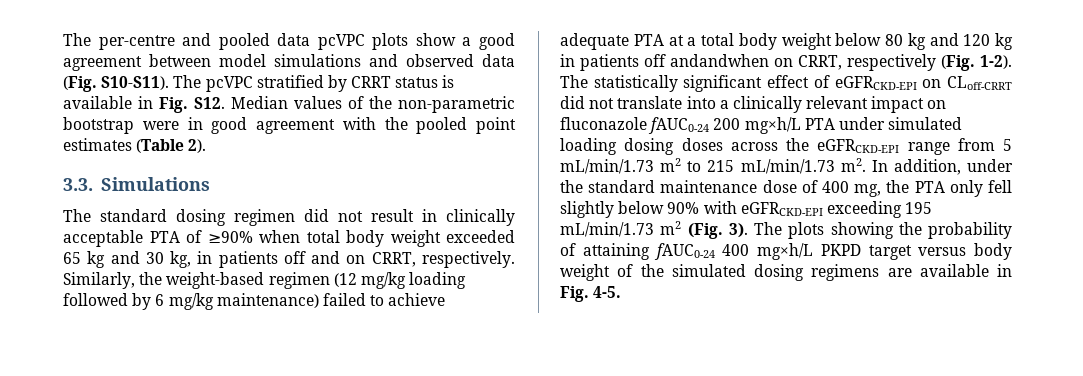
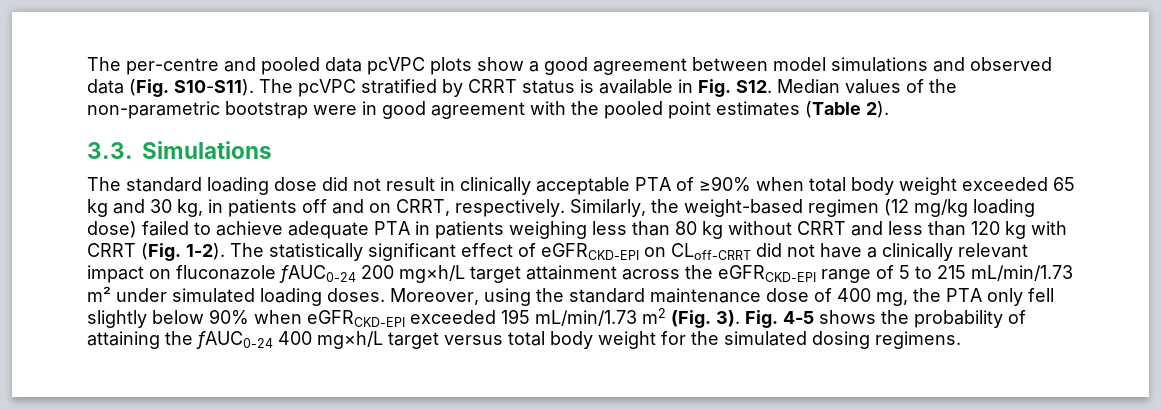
- The standard dosing regimen did not result in clinically acceptable PTA of ≥90% when total body weight exceeded 65 kg and 30 kg, in patients off and on CRRT, respectively.
+ The standard loading dose did not result in clinically acceptable PTA of ≥90% when total body weight exceeded 65 kg and 30 kg, in patients off and on CRRT, respectively.
- Similarly, the weight-based regimen (12 mg/kg loading followed by 6 mg/kg maintenance) failed to achieve adequate PTA at a total body weight below 80 kg and 120 kg in patients off andandwhen on CRRT, respectively (Fig. 1-2).
+ Similarly, the weight-based regimen (12 mg/kg loading dose) failed to achieve adequate PTA in patients weighing less than 80 kg without CRRT and less than 120 kg with CRRT (Fig. 1-2).
- The statistically significant effect of eGFRCKD-EPI on CLoff-CRRT did not translate into a clinically relevant impact on fluconazole fAUC0-24 200 mg×h/L PTA under simulated loading dosing doses across the eGFRCKD-EPI range from 5 mL/min/1.73 m2 to 215 mL/min/1.73 m2. In addition, under the standard maintenance dose of 400 mg, the PTA only fell slightly below 90% with eGFRCKD-EPI exceeding 195 mL/min/1.73 m2 (Fig. 3).
+ The statistically significant effect of eGFRCKD-EPI on CLoff-CRRT did not have a clinically relevant impact on fluconazole fAUC0-24 200 mg×h/L target attainment across the eGFRCKD-EPI range of 5 to 215 mL/min/1.73 m² under simulated loading doses. Moreover, using the standard maintenance dose of 400 mg, the PTA only fell slightly below 90% when eGFRCKD-EPI exceeded 195 mL/min/1.73 m2 (Fig. 3).
- The plots showing the probability of attaining fAUC0-24 400 mg×h/L PKPD target versus body weight of the simulated dosing regimens are available in Fig. 4-5.
+ Fig. 4-5 shows the probability of attaining the fAUC0-24 400 mg×h/L target versus total body weight for the simulated dosing regimens.

